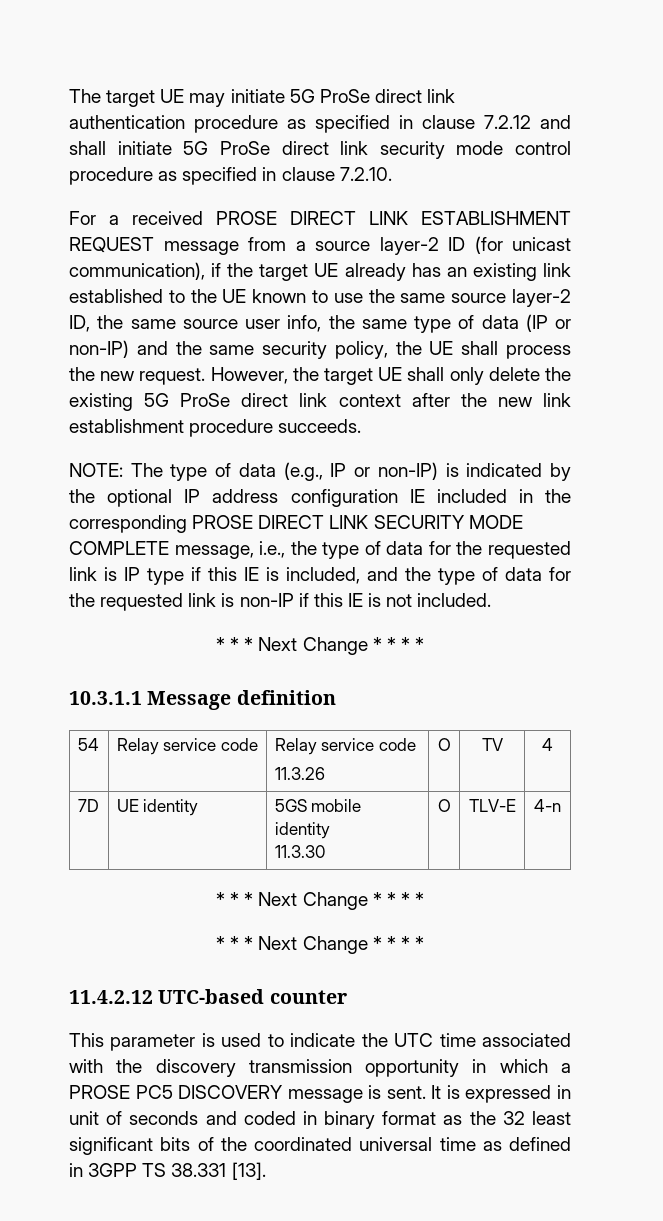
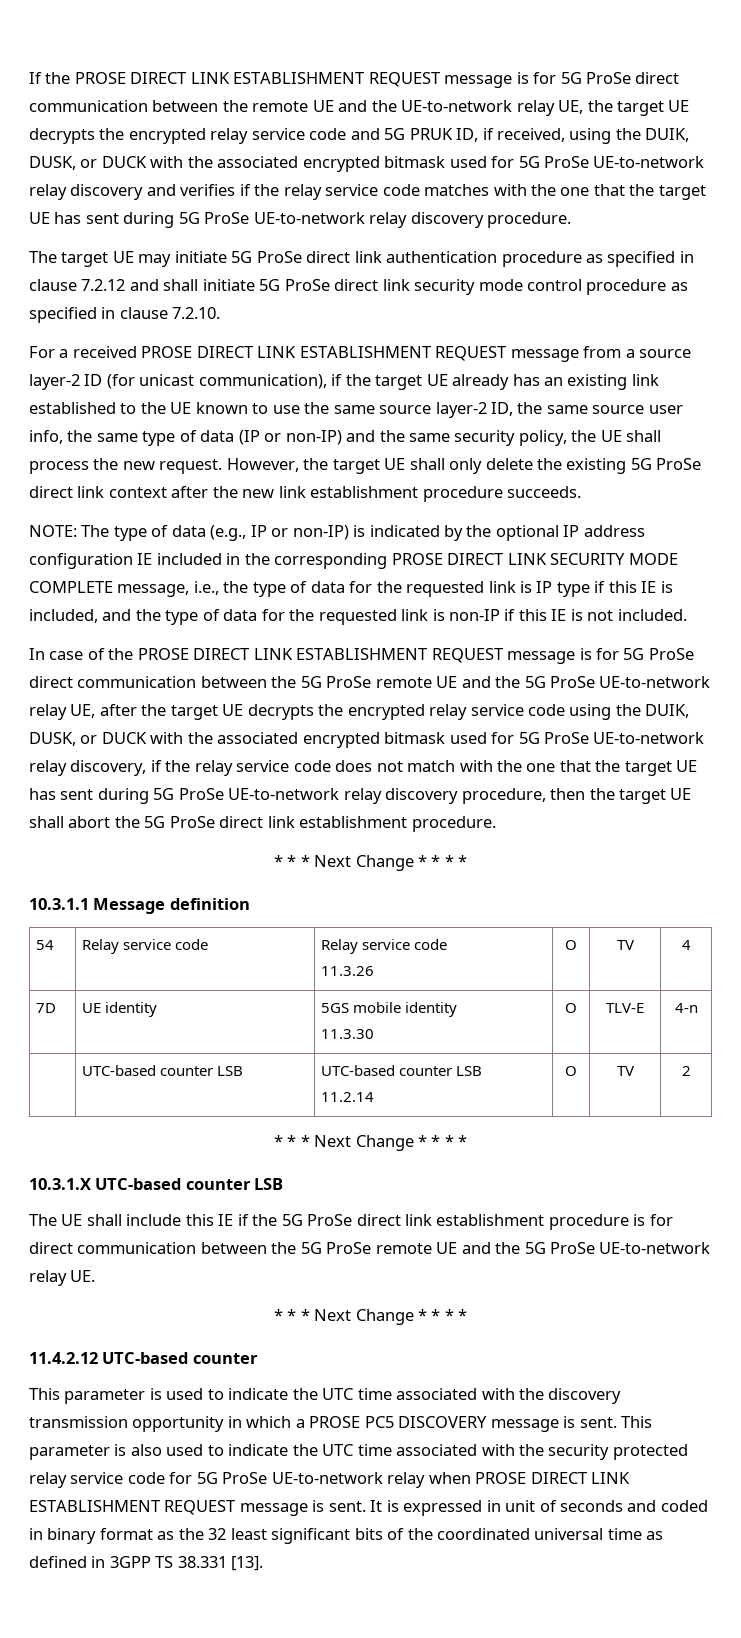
+ If the PROSE DIRECT LINK ESTABLISHMENT REQUEST message is for 5G ProSe direct communication between the remote UE and the UE-to-network relay UE, the target UE decrypts the encrypted relay service code and 5G PRUK ID, if received, using the DUIK, DUSK, or DUCK with the associated encrypted bitmask used for 5G ProSe UE-to-network relay discovery and verifies if the relay service code matches with the one that the target UE has sent during 5G ProSe UE-to-network relay discovery procedure.
+ In case of the PROSE DIRECT LINK ESTABLISHMENT REQUEST message is for 5G ProSe direct communication between the 5G ProSe remote UE and the 5G ProSe UE-to-network relay UE, after the target UE decrypts the encrypted relay service code using the DUIK, DUSK, or DUCK with the associated encrypted bitmask used for 5G ProSe UE-to-network relay discovery, if the relay service code does not match with the one that the target UE has sent during 5G ProSe UE-to-network relay discovery procedure, then the target UE shall abort the 5G ProSe direct link establishment procedure.
  7D | UE identity | 5GS mobile identity
  11.3.30 | O | TLV-E | 4-n
+ | UTC-based counter LSB | UTC-based counter LSB
+ 11.2.14 | O | TV | 2
  * * * Next Change * * * *
+ 10.3.1.X UTC-based counter LSB
+ The UE shall include this IE if the 5G ProSe direct link establishment procedure is for direct communication between the 5G ProSe remote UE and the 5G ProSe UE-to-network relay UE.
+ This parameter is also used to indicate the UTC time associated with the security protected relay service code for 5G ProSe UE-to-network relay when PROSE DIRECT LINK ESTABLISHMENT REQUEST message is sent.

